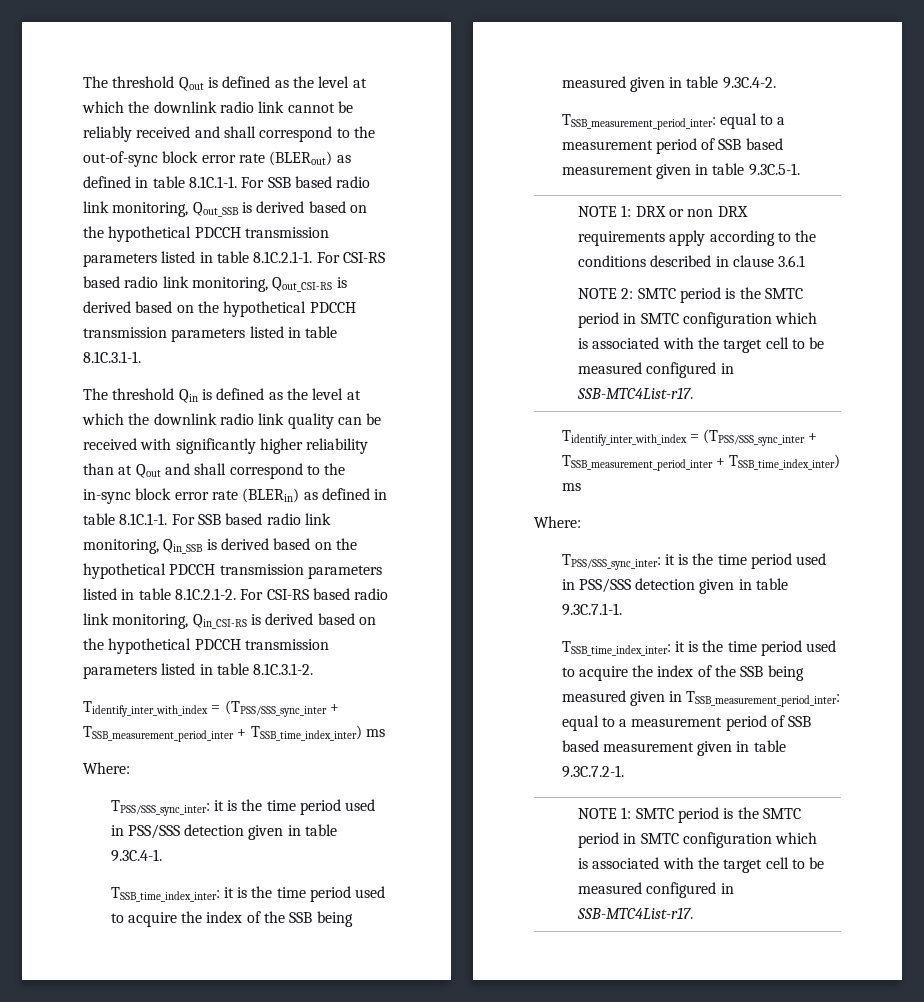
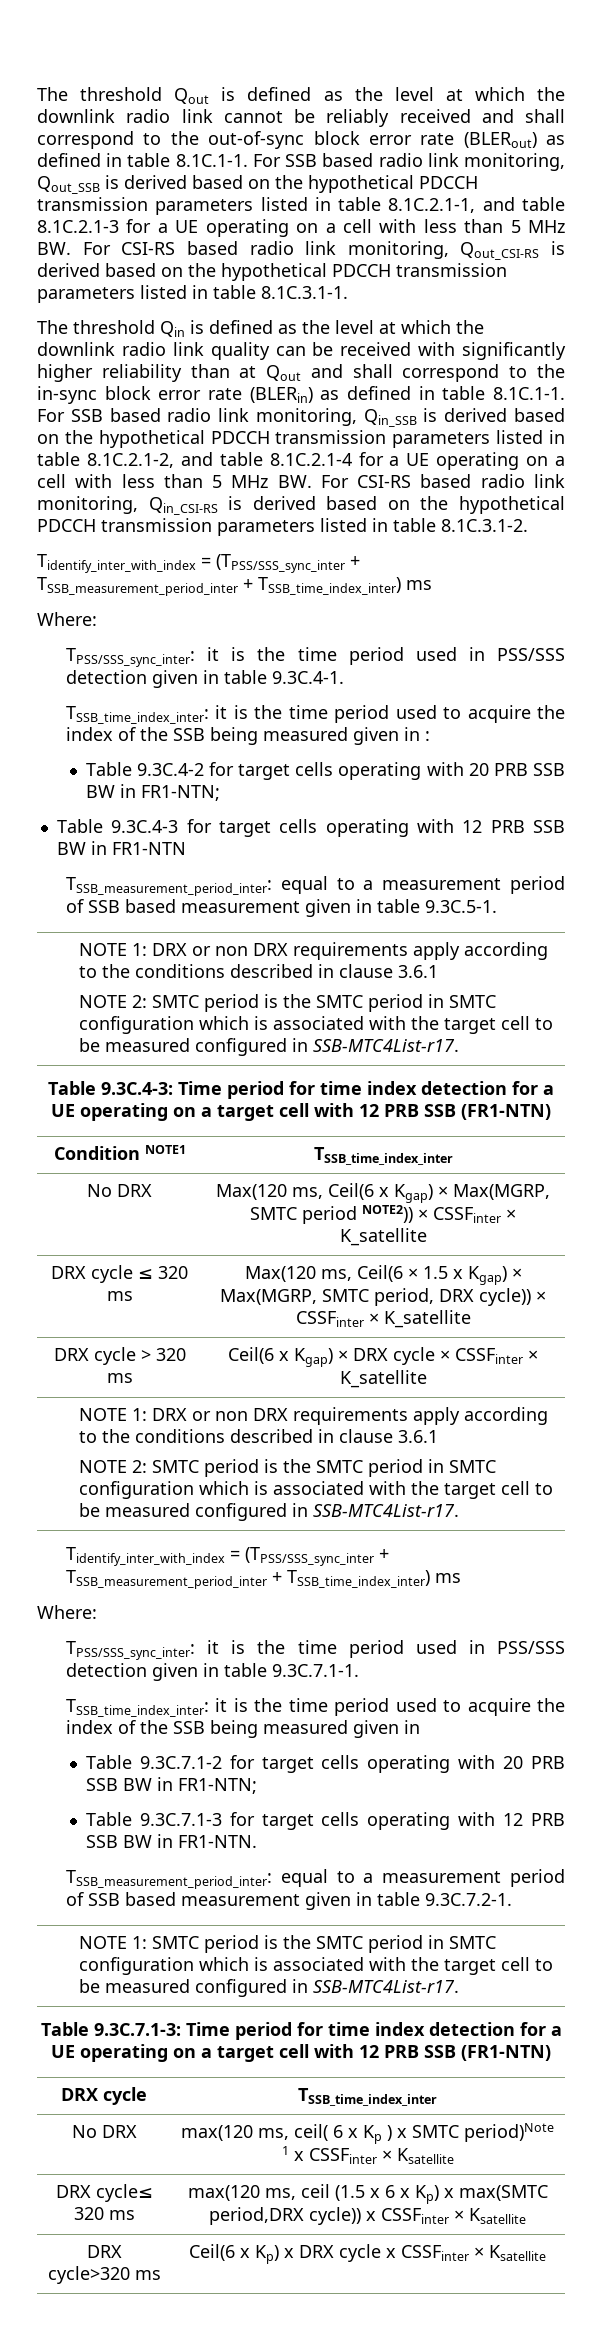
- The threshold Qout is defined as the level at which the downlink radio link cannot be reliably received and shall correspond to the out-of-sync block error rate (BLERout) as defined in table 8.1C.1-1. For SSB based radio link monitoring, Qout_SSB is derived based on the hypothetical PDCCH transmission parameters listed in table 8.1C.2.1-1. For CSI-RS based radio link monitoring, Qout_CSI-RS is derived based on the hypothetical PDCCH transmission parameters listed in table 8.1C.3.1-1.
+ The threshold Qout is defined as the level at which the downlink radio link cannot be reliably received and shall correspond to the out-of-sync block error rate (BLERout) as defined in table 8.1C.1-1. For SSB based radio link monitoring, Qout_SSB is derived based on the hypothetical PDCCH transmission parameters listed in table 8.1C.2.1-1, and table 8.1C.2.1-3 for a UE operating on a cell with less than 5 MHz BW. For CSI-RS based radio link monitoring, Qout_CSI-RS is derived based on the hypothetical PDCCH transmission parameters listed in table 8.1C.3.1-1.
- The threshold Qin is defined as the level at which the downlink radio link quality can be received with significantly higher reliability than at Qout and shall correspond to the in-sync block error rate (BLERin) as defined in table 8.1C.1-1. For SSB based radio link monitoring, Qin_SSB is derived based on the hypothetical PDCCH transmission parameters listed in table 8.1C.2.1-2. For CSI-RS based radio link monitoring, Qin_CSI-RS is derived based on the hypothetical PDCCH transmission parameters listed in table 8.1C.3.1-2.
+ The threshold Qin is defined as the level at which the downlink radio link quality can be received with significantly higher reliability than at Qout and shall correspond to the in-sync block error rate (BLERin) as defined in table 8.1C.1-1. For SSB based radio link monitoring, Qin_SSB is derived based on the hypothetical PDCCH transmission parameters listed in table 8.1C.2.1-2, and table 8.1C.2.1-4 for a UE operating on a cell with less than 5 MHz BW. For CSI-RS based radio link monitoring, Qin_CSI-RS is derived based on the hypothetical PDCCH transmission parameters listed in table 8.1C.3.1-2.
- TSSB_time_index_inter: it is the time period used to acquire the index of the SSB being measured given in table 9.3C.4-2.
+ TSSB_time_index_inter: it is the time period used to acquire the index of the SSB being measured given in :
+ Table 9.3C.4-2 for target cells operating with 20 PRB SSB BW in FR1-NTN;
+ Table 9.3C.4-3 for target cells operating with 12 PRB SSB BW in FR1-NTN
+ Table 9.3C.4-3: Time period for time index detection for a UE operating on a target cell with 12 PRB SSB (FR1-NTN)
+ Condition NOTE1 | TSSB_time_index_inter
+ No DRX | Max(120 ms, Ceil(6 x Kgap) × Max(MGRP, SMTC period NOTE2)) × CSSFinter × K_satellite
+ DRX cycle ≤ 320 ms | Max(120 ms, Ceil(6 × 1.5 x Kgap) × Max(MGRP, SMTC period, DRX cycle)) × CSSFinter × K_satellite
+ DRX cycle > 320 ms | Ceil(6 x Kgap) × DRX cycle × CSSFinter × K_satellite
+ NOTE 1: DRX or non DRX requirements apply according to the conditions described in clause 3.6.1
+ NOTE 2: SMTC period is the SMTC period in SMTC configuration which is associated with the target cell to be measured configured in SSB-MTC4List-r17.
  TPSS/SSS_sync_inter: it is the time period used in PSS/SSS detection given in table 9.3C.7.1-1.
- TSSB_time_index_inter: it is the time period used to acquire the index of the SSB being measured given in TSSB_measurement_period_inter: equal to a measurement period of SSB based measurement given in table 9.3C.7.2-1.
+ TSSB_time_index_inter: it is the time period used to acquire the index of the SSB being measured given in
+ Table 9.3C.7.1-2 for target cells operating with 20 PRB SSB BW in FR1-NTN;
+ Table 9.3C.7.1-3 for target cells operating with 12 PRB SSB BW in FR1-NTN.
+ TSSB_measurement_period_inter: equal to a measurement period of SSB based measurement given in table 9.3C.7.2-1.
+ Table 9.3C.7.1-3: Time period for time index detection for a UE operating on a target cell with 12 PRB SSB (FR1-NTN)
+ DRX cycle | TSSB_time_index_inter
+ No DRX | max(120 ms, ceil( 6 x Kp ) x SMTC period)Note 1 x CSSFinter × Ksatellite
+ DRX cycle≤ 320 ms | max(120 ms, ceil (1.5 x 6 x Kp) x max(SMTC period,DRX cycle)) x CSSFinter × Ksatellite
+ DRX cycle>320 ms | Ceil(6 x Kp) x DRX cycle x CSSFinter × Ksatellite

